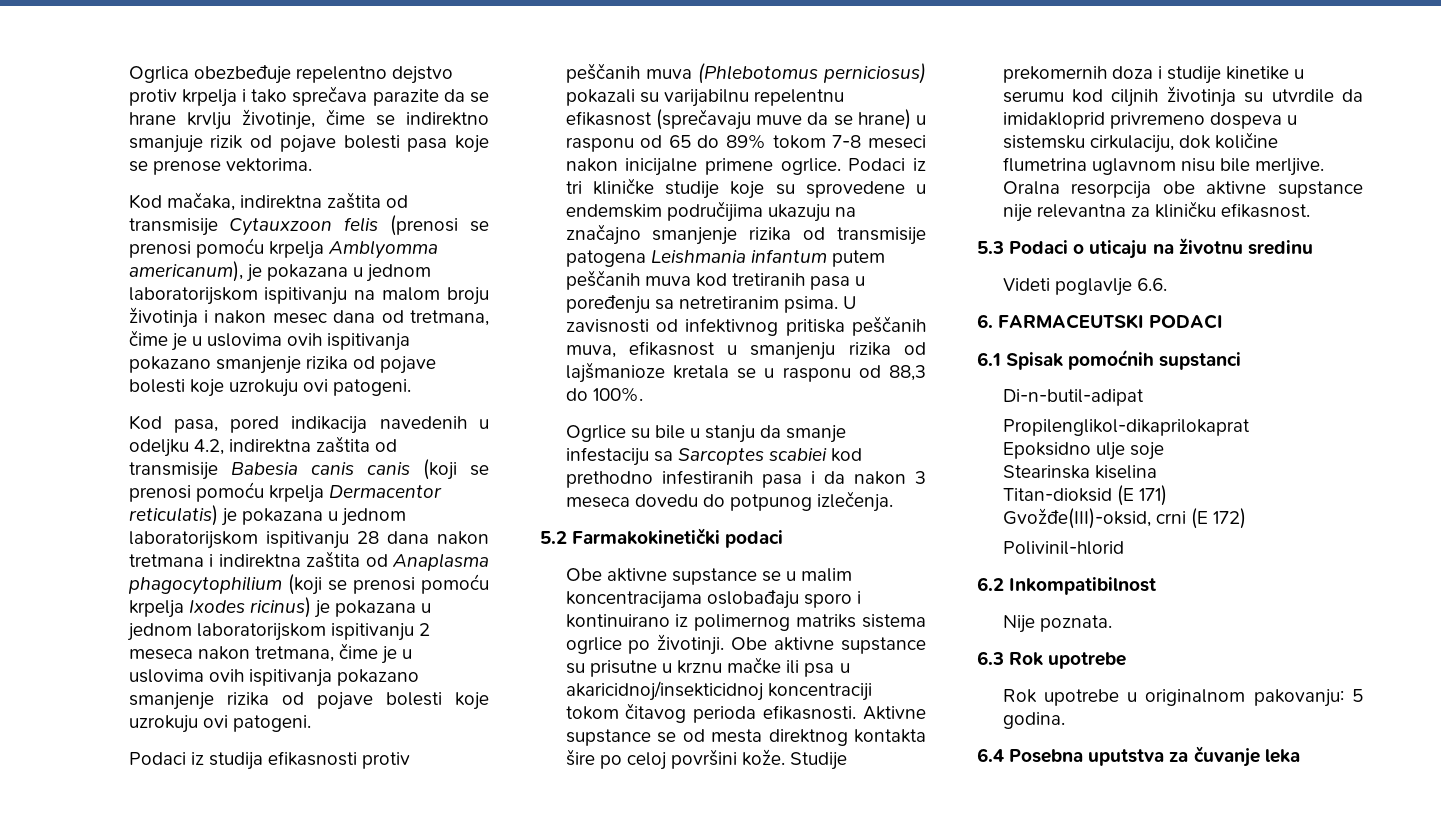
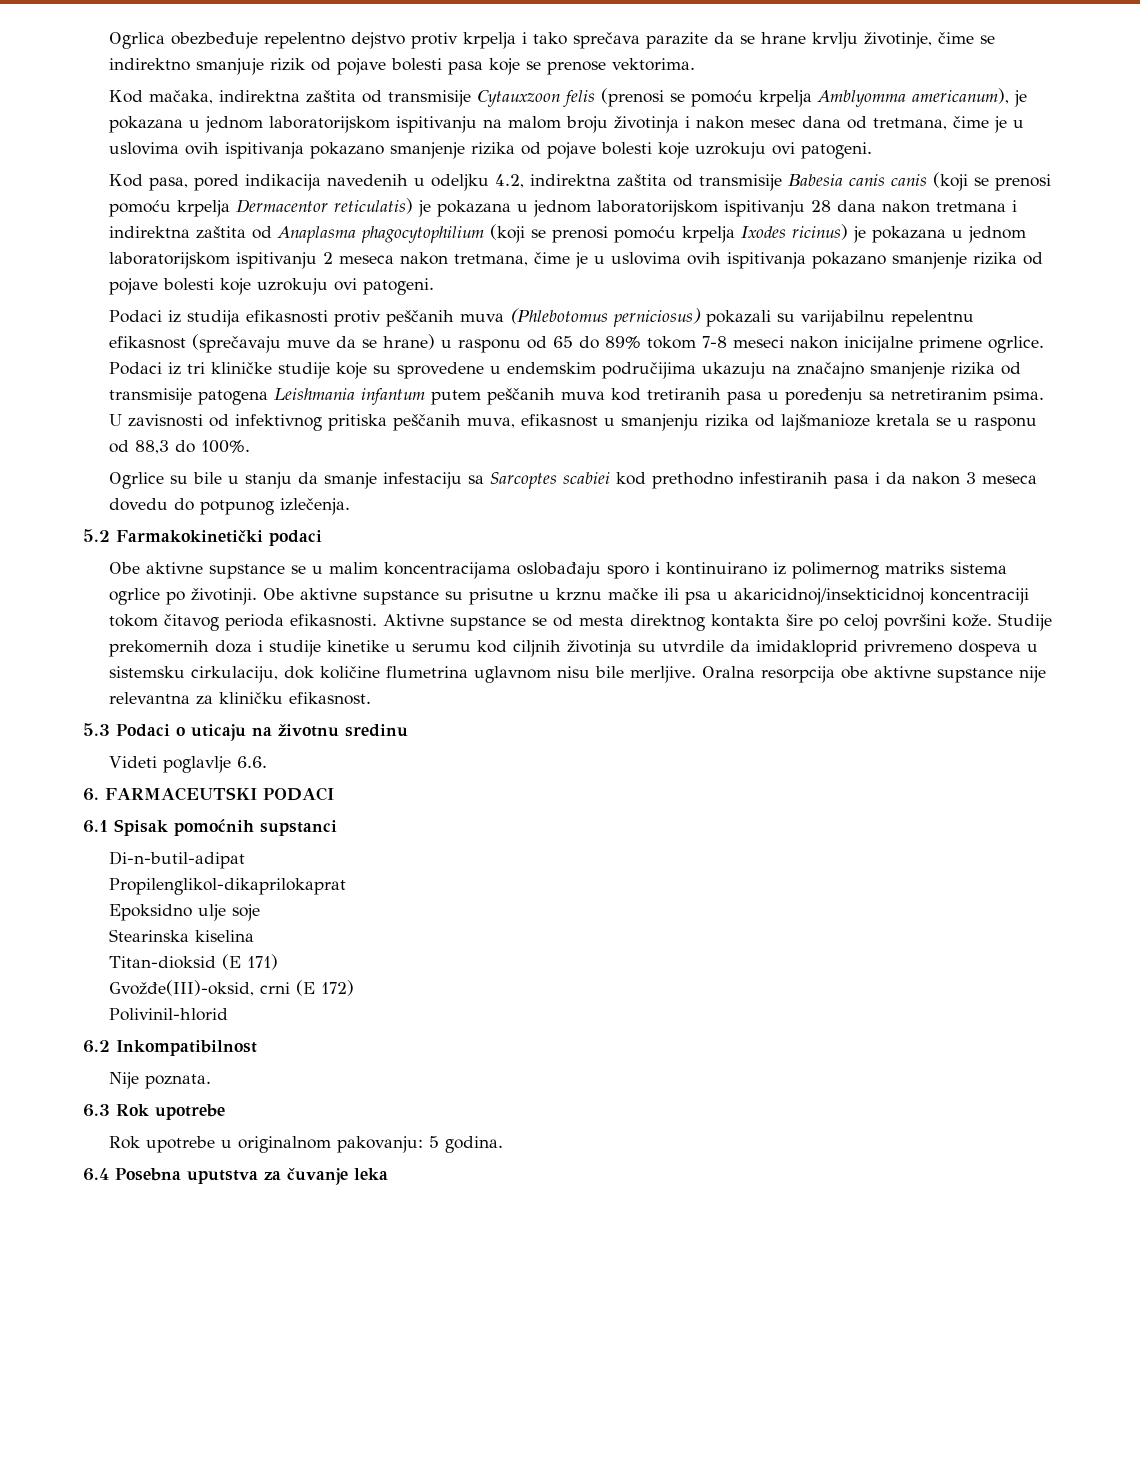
- Kod mačaka, indirektna zaštita od transmisije Cytauxzoon felis (prenosi se prenosi pomoću krpelja Amblyomma americanum), je pokazana u jednom laboratorijskom ispitivanju na malom broju životinja i nakon mesec dana od tretmana, čime je u uslovima ovih ispitivanja pokazano smanjenje rizika od pojave bolesti koje uzrokuju ovi patogeni.
+ Kod mačaka, indirektna zaštita od transmisije Cytauxzoon felis (prenosi se pomoću krpelja Amblyomma americanum), je pokazana u jednom laboratorijskom ispitivanju na malom broju životinja i nakon mesec dana od tretmana, čime je u uslovima ovih ispitivanja pokazano smanjenje rizika od pojave bolesti koje uzrokuju ovi patogeni.

